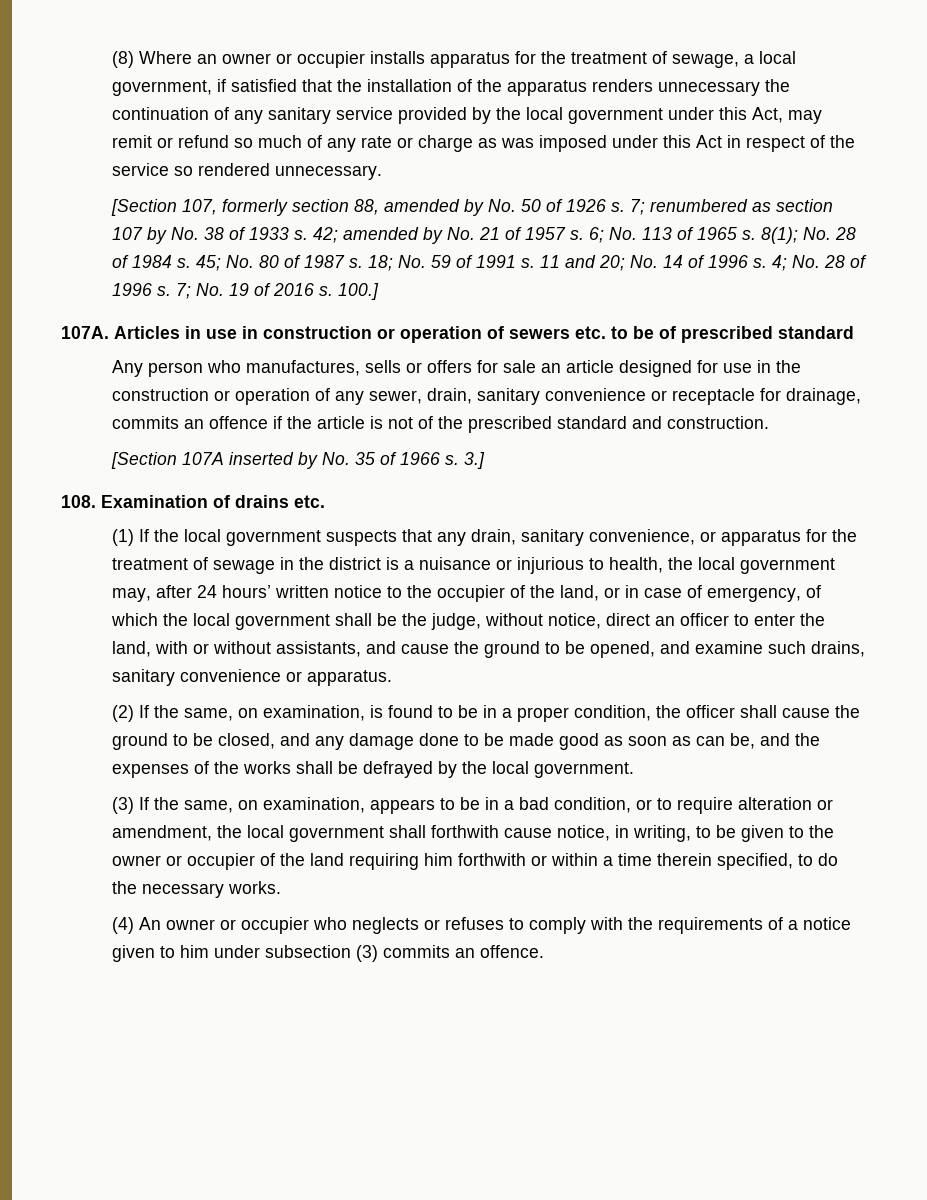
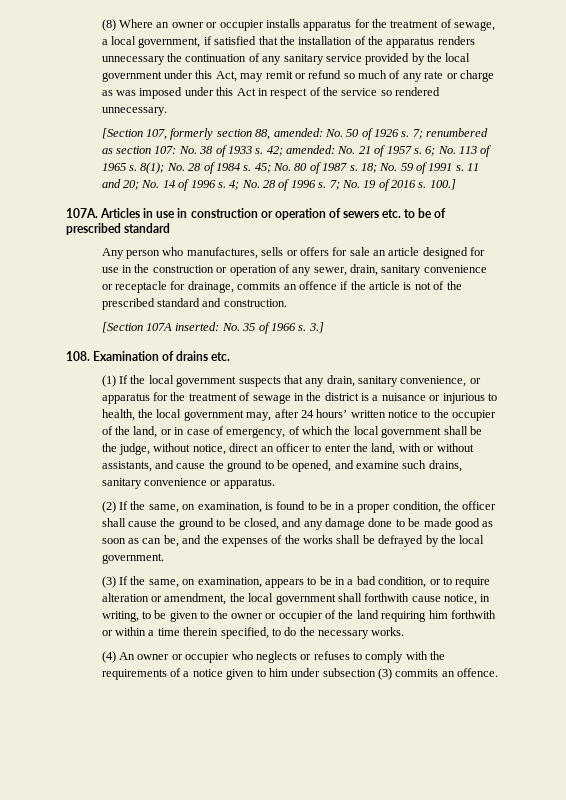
- [Section 107, formerly section 88, amended by No. 50 of 1926 s.
+ [Section 107, formerly section 88, amended: No. 50 of 1926 s.
- 7; renumbered as section 107 by No. 38 of 1933 s.
+ 7; renumbered as section 107: No. 38 of 1933 s.
- 42; amended by No. 21 of 1957 s.
+ 42; amended: No. 21 of 1957 s.
- [Section 107A inserted by No. 35 of 1966 s.
+ [Section 107A inserted: No. 35 of 1966 s.

